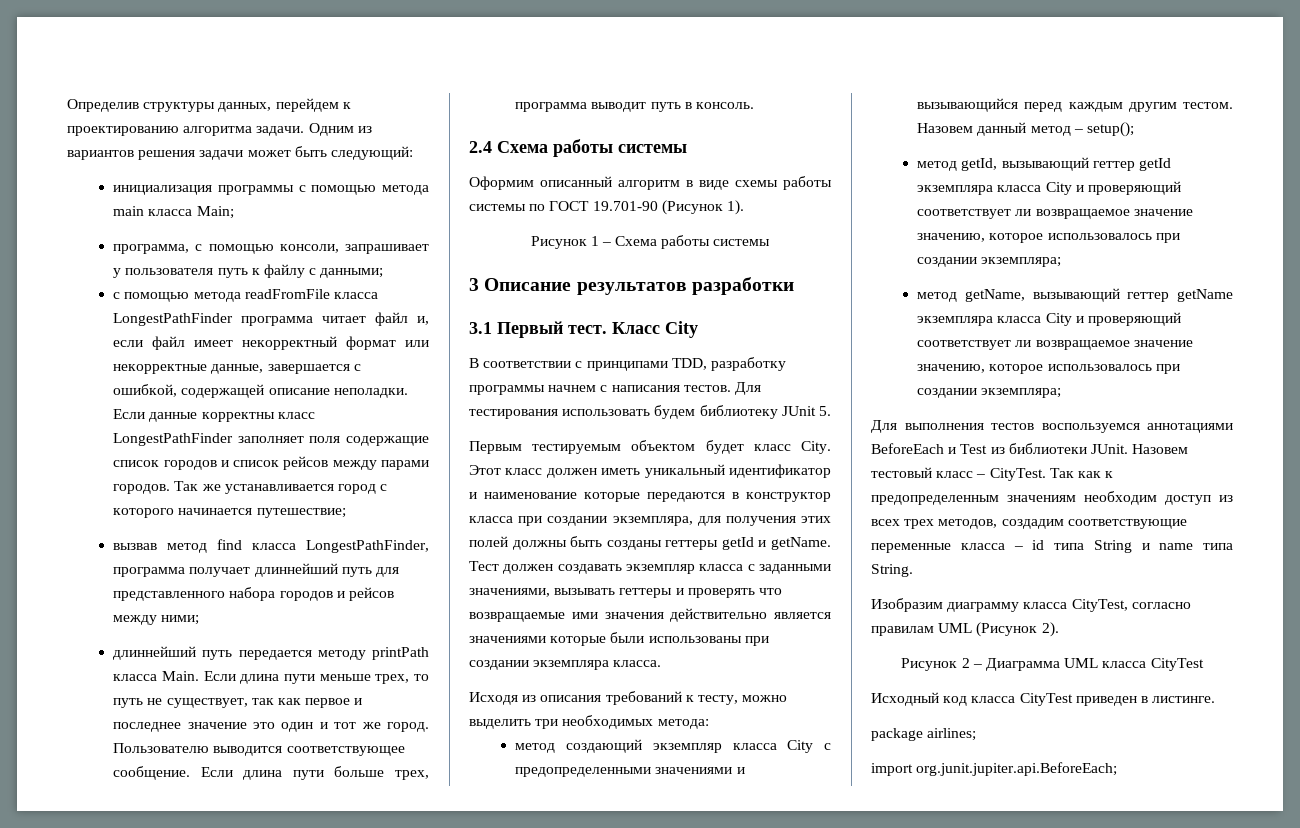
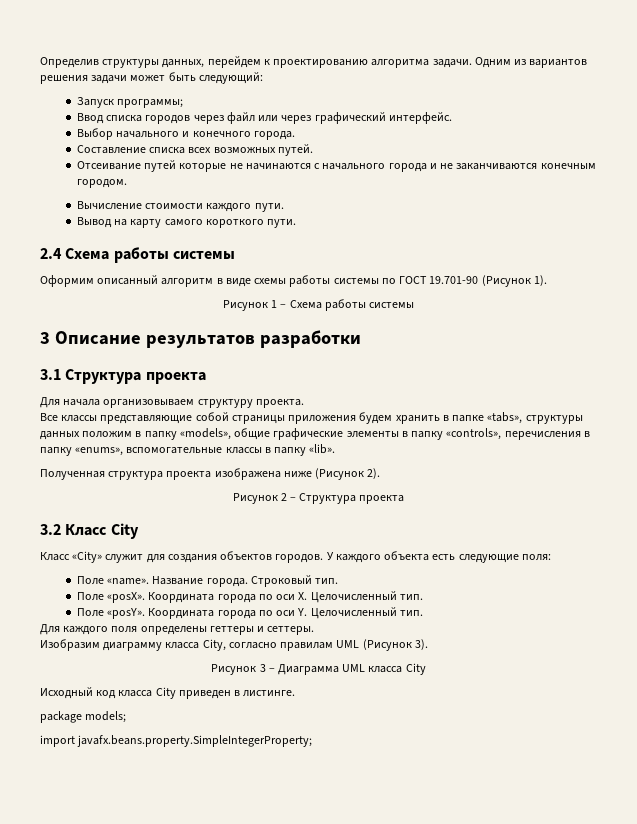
- инициализация программы с помощью метода main класса Main;
- программа, с помощью консоли, запрашивает у пользователя путь к файлу с данными;
- с помощью метода readFromFile класса LongestPathFinder программа читает файл и, если файл имеет некорректный формат или некорректные данные, завершается с ошибкой, содержащей описание неполадки. Если данные корректны класс LongestPathFinder заполняет поля содержащие список городов и список рейсов между парами городов. Так же устанавливается город с которого начинается путешествие;
- вызвав метод find класса LongestPathFinder, программа получает длиннейший путь для представленного набора городов и рейсов между ними;
- длиннейший путь передается методу printPath класса Main. Если длина пути меньше трех, то путь не существует, так как первое и последнее значение это один и тот же город. Пользователю выводится соответствующее сообщение. Если длина пути больше трех, программа выводит путь в консоль.
+ Запуск программы;
+ Ввод списка городов через файл или через графический интерфейс.
+ Выбор начального и конечного города.
+ Составление списка всех возможных путей.
+ Отсеивание путей которые не начинаются с начального города и не заканчиваются конечным городом.
+ Вычисление стоимости каждого пути.
+ Вывод на карту самого короткого пути.
- 3.1 Первый тест. Класс City
- В соответствии с принципами TDD, разработку программы начнем с написания тестов. Для тестирования использовать будем библиотеку JUnit 5.
- Первым тестируемым объектом будет класс City. Этот класс должен иметь уникальный идентификатор и наименование которые передаются в конструктор класса при создании экземпляра, для получения этих полей должны быть созданы геттеры getId и getName. Тест должен создавать экземпляр класса с заданными значениями, вызывать геттеры и проверять что возвращаемые ими значения действительно является значениями которые были использованы при создании экземпляра класса.
- Исходя из описания требований к тесту, можно выделить три необходимых метода:
- метод создающий экземпляр класса City с предопределенными значениями и вызывающийся перед каждым другим тестом. Назовем данный метод – setup();
- метод getId, вызывающий геттер getId экземпляра класса City и проверяющий соответствует ли возвращаемое значение значению, которое использовалось при создании экземпляра;
- метод getName, вызывающий геттер getName экземпляра класса City и проверяющий соответствует ли возвращаемое значение значению, которое использовалось при создании экземпляра;
- Для выполнения тестов воспользуемся аннотациями BeforeEach и Test из библиотеки JUnit. Назовем тестовый класс – CityTest. Так как к предопределенным значениям необходим доступ из всех трех методов, создадим соответствующие переменные класса – id типа String и name типа String.
- Изобразим диаграмму класса CityTest, согласно правилам UML (Рисунок 2).
+ 3.1 Структура проекта
+ Для начала организовываем структуру проекта.
+ Все классы представляющие собой страницы приложения будем хранить в папке «tabs», структуры данных положим в папку «models», общие графические элементы в папку «controls», перечисления в папку «enums», вспомогательные классы в папку «lib».
+ Полученная структура проекта изображена ниже (Рисунок 2).
- Рисунок 2 – Диаграмма UML класса CityTest
+ Рисунок 2 – Структура проекта
+ 3.2 Класс City
+ Класс «City» служит для создания объектов городов. У каждого объекта есть следующие поля:
+ Поле «name». Название города. Строковый тип.
+ Поле «posX». Координата города по оси X. Целочисленный тип.
+ Поле «posY». Координата города по оси Y. Целочисленный тип.
+ Для каждого поля определены геттеры и сеттеры.
+ Изобразим диаграмму класса City, согласно правилам UML (Рисунок 3).
+ Рисунок 3 – Диаграмма UML класса City
- Исходный код класса CityTest приведен в листинге.
+ Исходный код класса City приведен в листинге.
- package airlines;
+ package models;
- import org.junit.jupiter.api.BeforeEach;
+ import javafx.beans.property.SimpleIntegerProperty;

